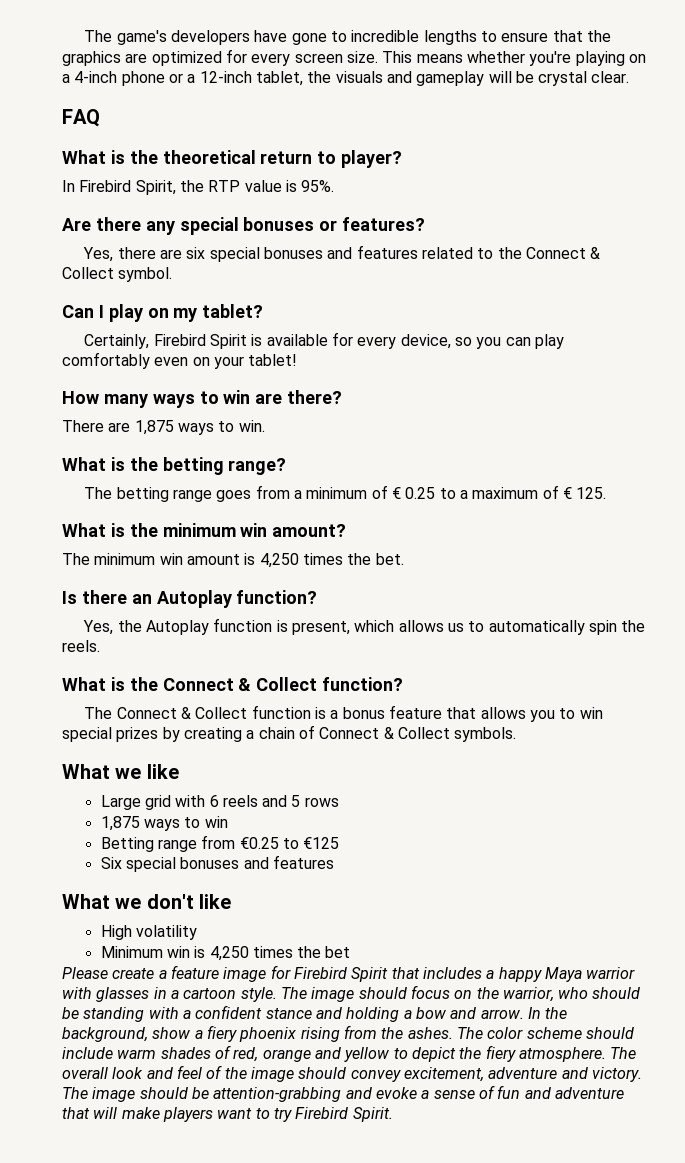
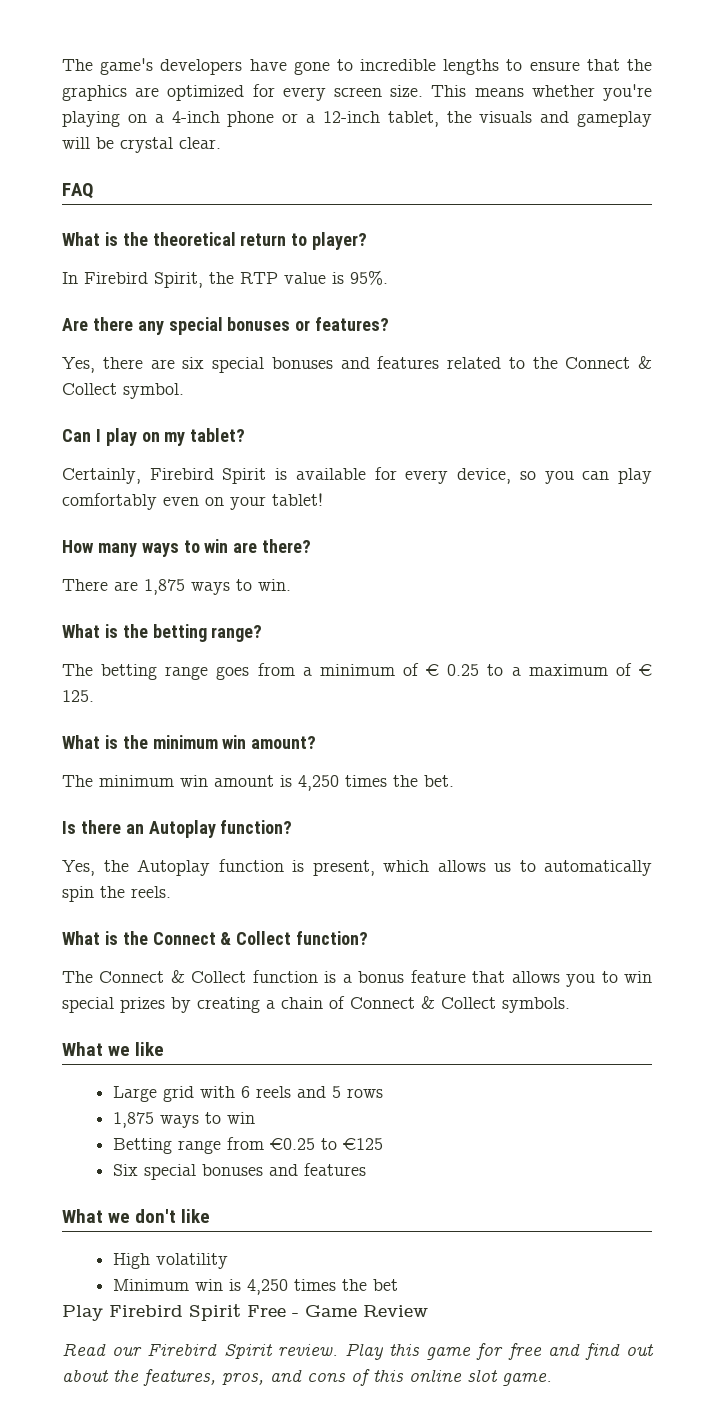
- Please create a feature image for Firebird Spirit that includes a happy Maya warrior with glasses in a cartoon style. The image should focus on the warrior, who should be standing with a confident stance and holding a bow and arrow. In the background, show a fiery phoenix rising from the ashes. The color scheme should include warm shades of red, orange and yellow to depict the fiery atmosphere. The overall look and feel of the image should convey excitement, adventure and victory. The image should be attention-grabbing and evoke a sense of fun and adventure that will make players want to try Firebird Spirit.
+ Play Firebird Spirit Free - Game Review
+ Read our Firebird Spirit review. Play this game for free and find out about the features, pros, and cons of this online slot game.

